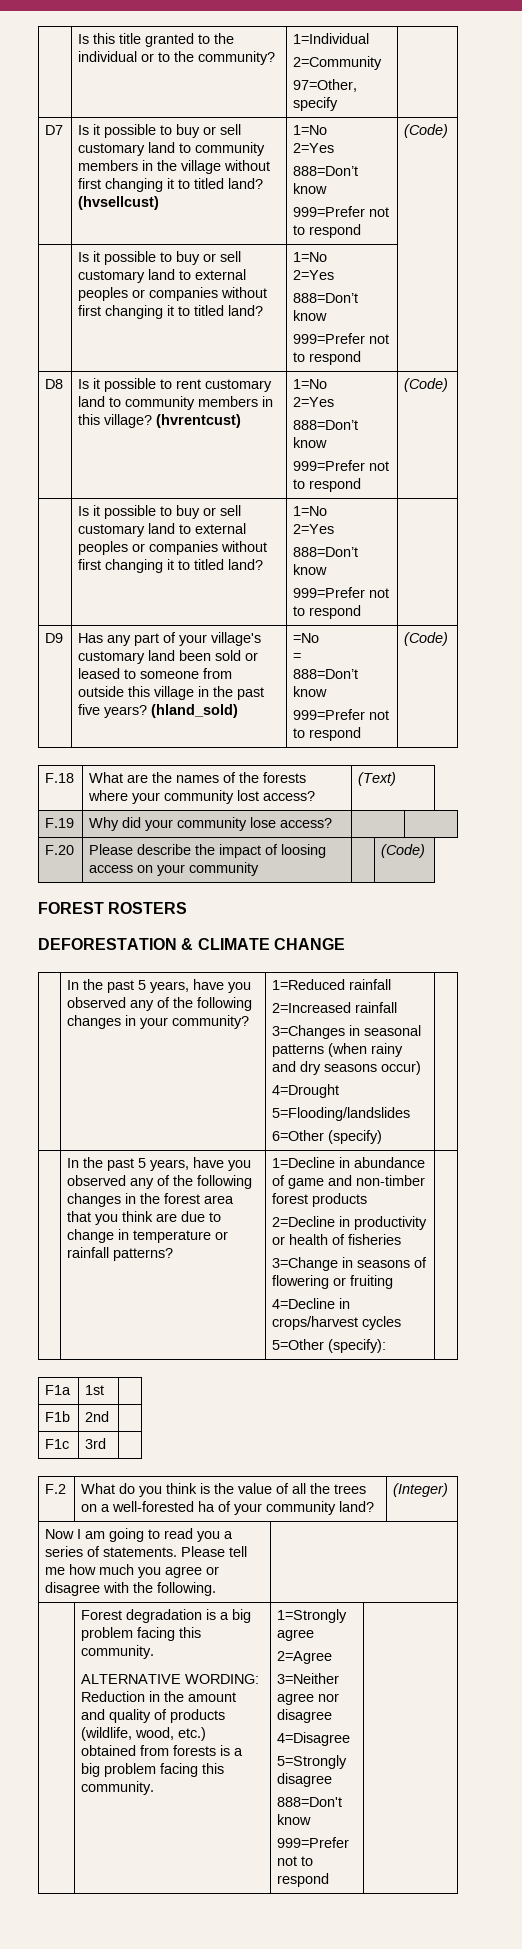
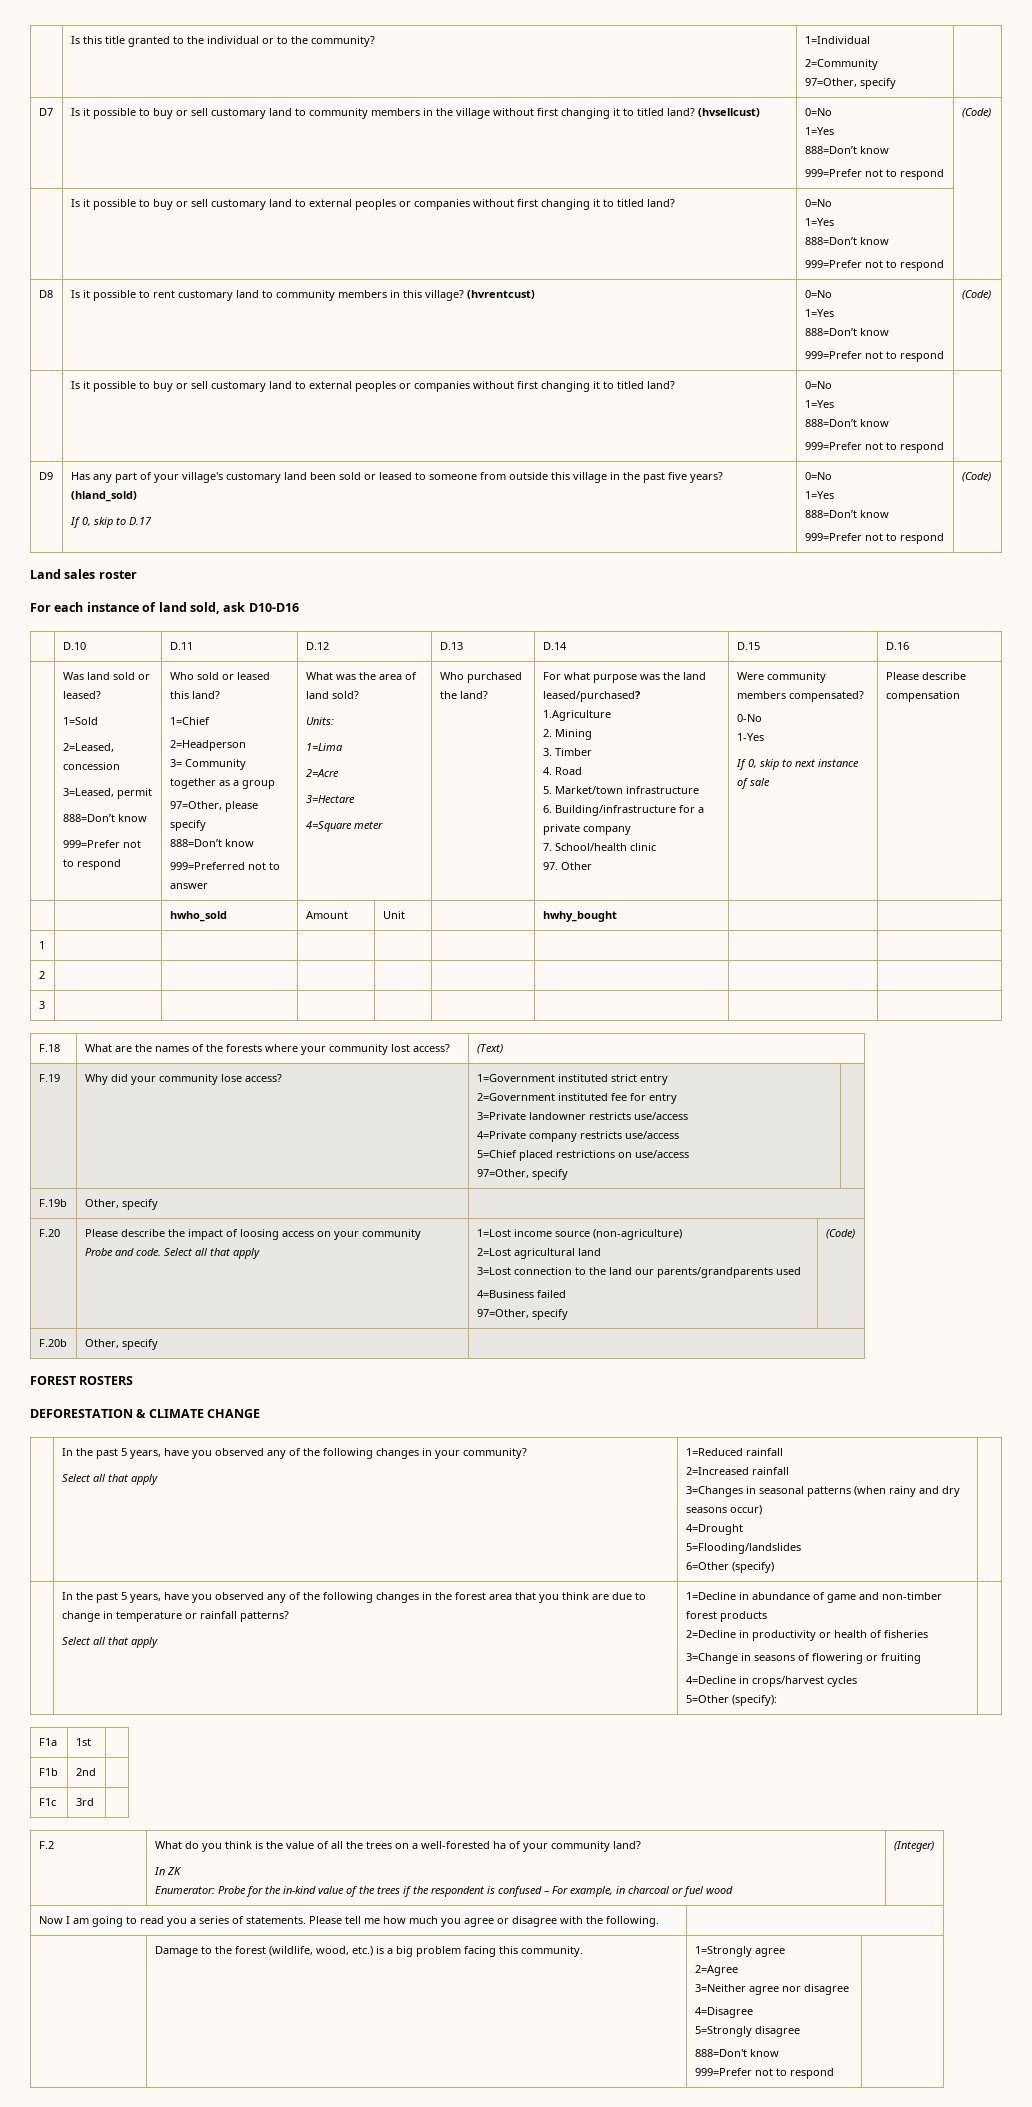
- D7 | Is it possible to buy or sell customary land to community members in the village without first changing it to titled land? (hvsellcust) | 1=No
- 2=Yes
+ D7 | Is it possible to buy or sell customary land to community members in the village without first changing it to titled land? (hvsellcust) | 0=No
+ 1=Yes
  888=Don’t know
  999=Prefer not to respond | (Code)
- | Is it possible to buy or sell customary land to external peoples or companies without first changing it to titled land? | 1=No
- 2=Yes
+ | Is it possible to buy or sell customary land to external peoples or companies without first changing it to titled land? | 0=No
+ 1=Yes
- D8 | Is it possible to rent customary land to community members in this village? (hvrentcust) | 1=No
- 2=Yes
+ D8 | Is it possible to rent customary land to community members in this village? (hvrentcust) | 0=No
+ 1=Yes
  888=Don’t know
  999=Prefer not to respond | (Code)
- | Is it possible to buy or sell customary land to external peoples or companies without first changing it to titled land? | 1=No
- 2=Yes
+ | Is it possible to buy or sell customary land to external peoples or companies without first changing it to titled land? | 0=No
+ 1=Yes
- D9 | Has any part of your village's customary land been sold or leased to someone from outside this village in the past five years? (hland_sold) | =No
- =
+ D9 | Has any part of your village's customary land been sold or leased to someone from outside this village in the past five years? (hland_sold)
+ If 0, skip to D.17 | 0=No
+ 1=Yes
  888=Don’t know
  999=Prefer not to respond | (Code)
+ Land sales roster
+ For each instance of land sold, ask D10-D16
+ | D.10 | D.11 | D.12 | D.13 | D.14 | D.15 | D.16
+ | Was land sold or leased?
+ 1=Sold
+ 2=Leased, concession
+ 3=Leased, permit
+ 888=Don’t know
+ 999=Prefer not to respond | Who sold or leased this land?
+ 1=Chief
+ 2=Headperson
+ 3= Community together as a group
+ 97=Other, please specify
+ 888=Don’t know
+ 999=Preferred not to answer | What was the area of land sold?
+ Units:
+ 1=Lima
+ 2=Acre
+ 3=Hectare
+ 4=Square meter | Who purchased the land? | For what purpose was the land leased/purchased?
+ 1.Agriculture
+ 2. Mining
+ 3. Timber
+ 4. Road
+ 5. Market/town infrastructure
+ 6. Building/infrastructure for a private company
+ 7. School/health clinic
+ 97. Other | Were community members compensated?
+ 0-No
+ 1-Yes
+ If 0, skip to next instance of sale | Please describe compensation
+ | | hwho_sold | Amount | Unit | | hwhy_bought | |
+ 1 | | | | | | | |
+ 2 | | | | | | | |
+ 3 | | | | | | | |
- F.19 | Why did your community lose access? | |
+ F.19 | Why did your community lose access? | 1=Government instituted strict entry
+ 2=Government instituted fee for entry
+ 3=Private landowner restricts use/access
+ 4=Private company restricts use/access
+ 5=Chief placed restrictions on use/access
+ 97=Other, specify |
+ F.19b | Other, specify |
- F.20 | Please describe the impact of loosing access on your community | | (Code)
+ F.20 | Please describe the impact of loosing access on your community
+ Probe and code. Select all that apply | 1=Lost income source (non-agriculture)
+ 2=Lost agricultural land
+ 3=Lost connection to the land our parents/grandparents used
+ 4=Business failed
+ 97=Other, specify | (Code)
+ F.20b | Other, specify |
- | In the past 5 years, have you observed any of the following changes in your community? | 1=Reduced rainfall
+ | In the past 5 years, have you observed any of the following changes in your community?
+ Select all that apply | 1=Reduced rainfall
  In the past 5 years, have you observed any of the following changes in the forest area that you think are due to change in temperature or rainfall patterns?
+ Select all that apply
+ In ZK
+ Enumerator: Probe for the in-kind value of the trees if the respondent is confused – For example, in charcoal or fuel wood
- Forest degradation is a big problem facing this community.
- ALTERNATIVE WORDING: Reduction in the amount and quality of products (wildlife, wood, etc.) obtained from forests is a big problem facing this community.
+ Damage to the forest (wildlife, wood, etc.) is a big problem facing this community.

